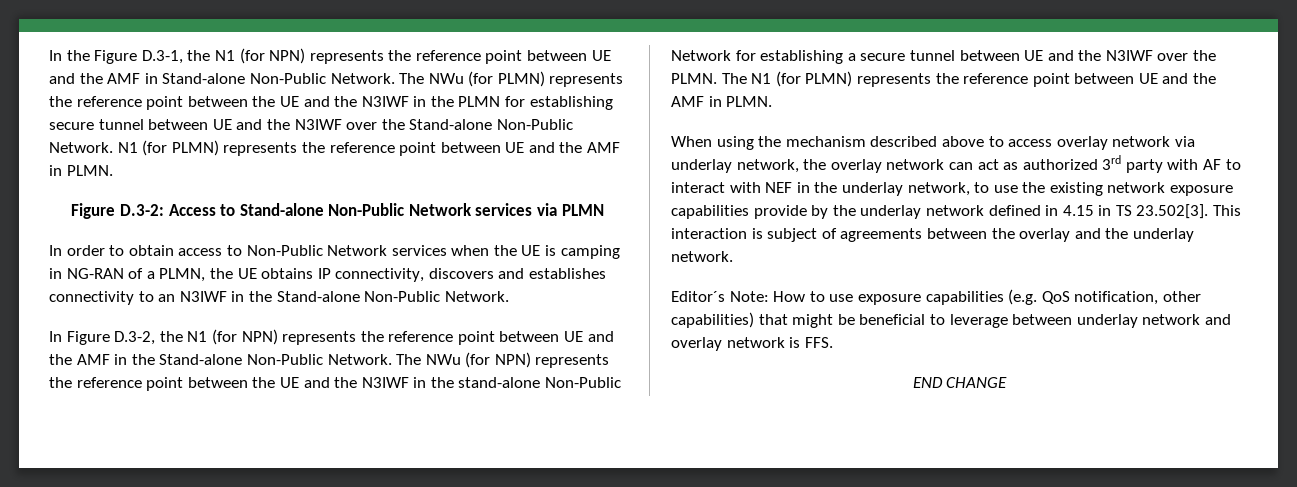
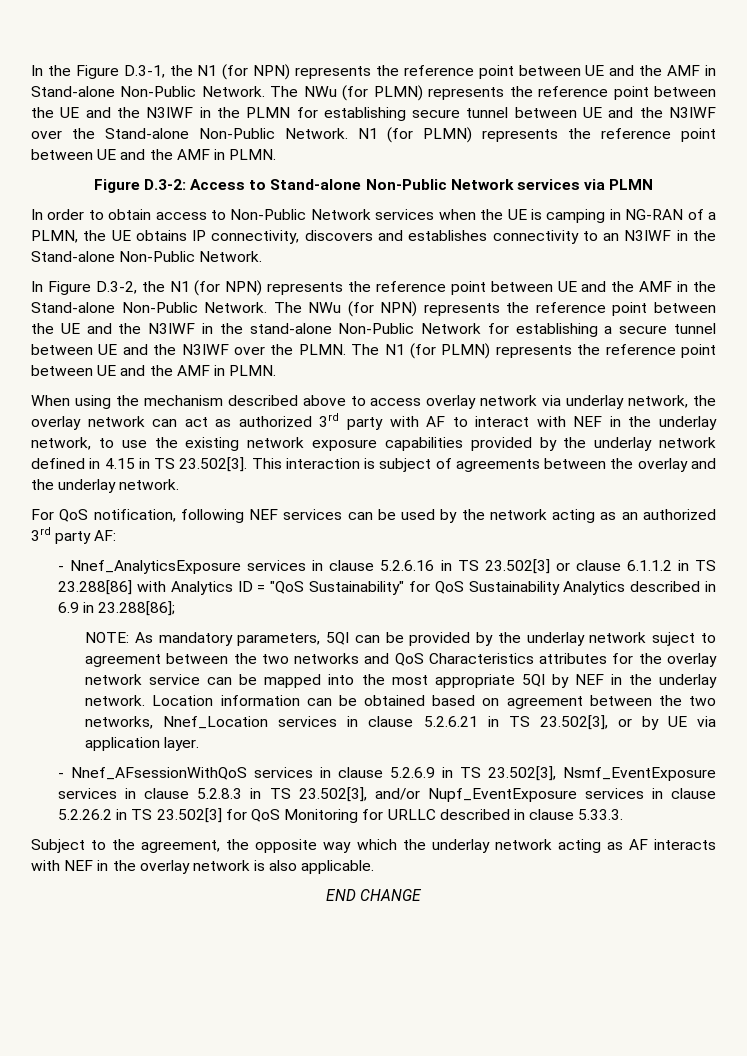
- When using the mechanism described above to access overlay network via underlay network, the overlay network can act as authorized 3rd party with AF to interact with NEF in the underlay network, to use the existing network exposure capabilities provide by the underlay network defined in 4.15 in TS 23.502[3]. This interaction is subject of agreements between the overlay and the underlay network.
+ When using the mechanism described above to access overlay network via underlay network, the overlay network can act as authorized 3rd party with AF to interact with NEF in the underlay network, to use the existing network exposure capabilities provided by the underlay network defined in 4.15 in TS 23.502[3]. This interaction is subject of agreements between the overlay and the underlay network.
- Editor´s Note: How to use exposure capabilities (e.g. QoS notification, other capabilities) that might be beneficial to leverage between underlay network and overlay network is FFS.
+ For QoS notification, following NEF services can be used by the network acting as an authorized 3rd party AF:
+ - Nnef_AnalyticsExposure services in clause 5.2.6.16 in TS 23.502[3] or clause 6.1.1.2 in TS 23.288[86] with Analytics ID = "QoS Sustainability" for QoS Sustainability Analytics described in 6.9 in 23.288[86];
+ NOTE: As mandatory parameters, 5QI can be provided by the underlay network suject to agreement between the two networks and QoS Characteristics attributes for the overlay network service can be mapped into the most appropriate 5QI by NEF in the underlay network. Location information can be obtained based on agreement between the two networks, Nnef_Location services in clause 5.2.6.21 in TS 23.502[3], or by UE via application layer.
+ - Nnef_AFsessionWithQoS services in clause 5.2.6.9 in TS 23.502[3], Nsmf_EventExposure services in clause 5.2.8.3 in TS 23.502[3], and/or Nupf_EventExposure services in clause 5.2.26.2 in TS 23.502[3] for QoS Monitoring for URLLC described in clause 5.33.3.
+ Subject to the agreement, the opposite way which the underlay network acting as AF interacts with NEF in the overlay network is also applicable.

